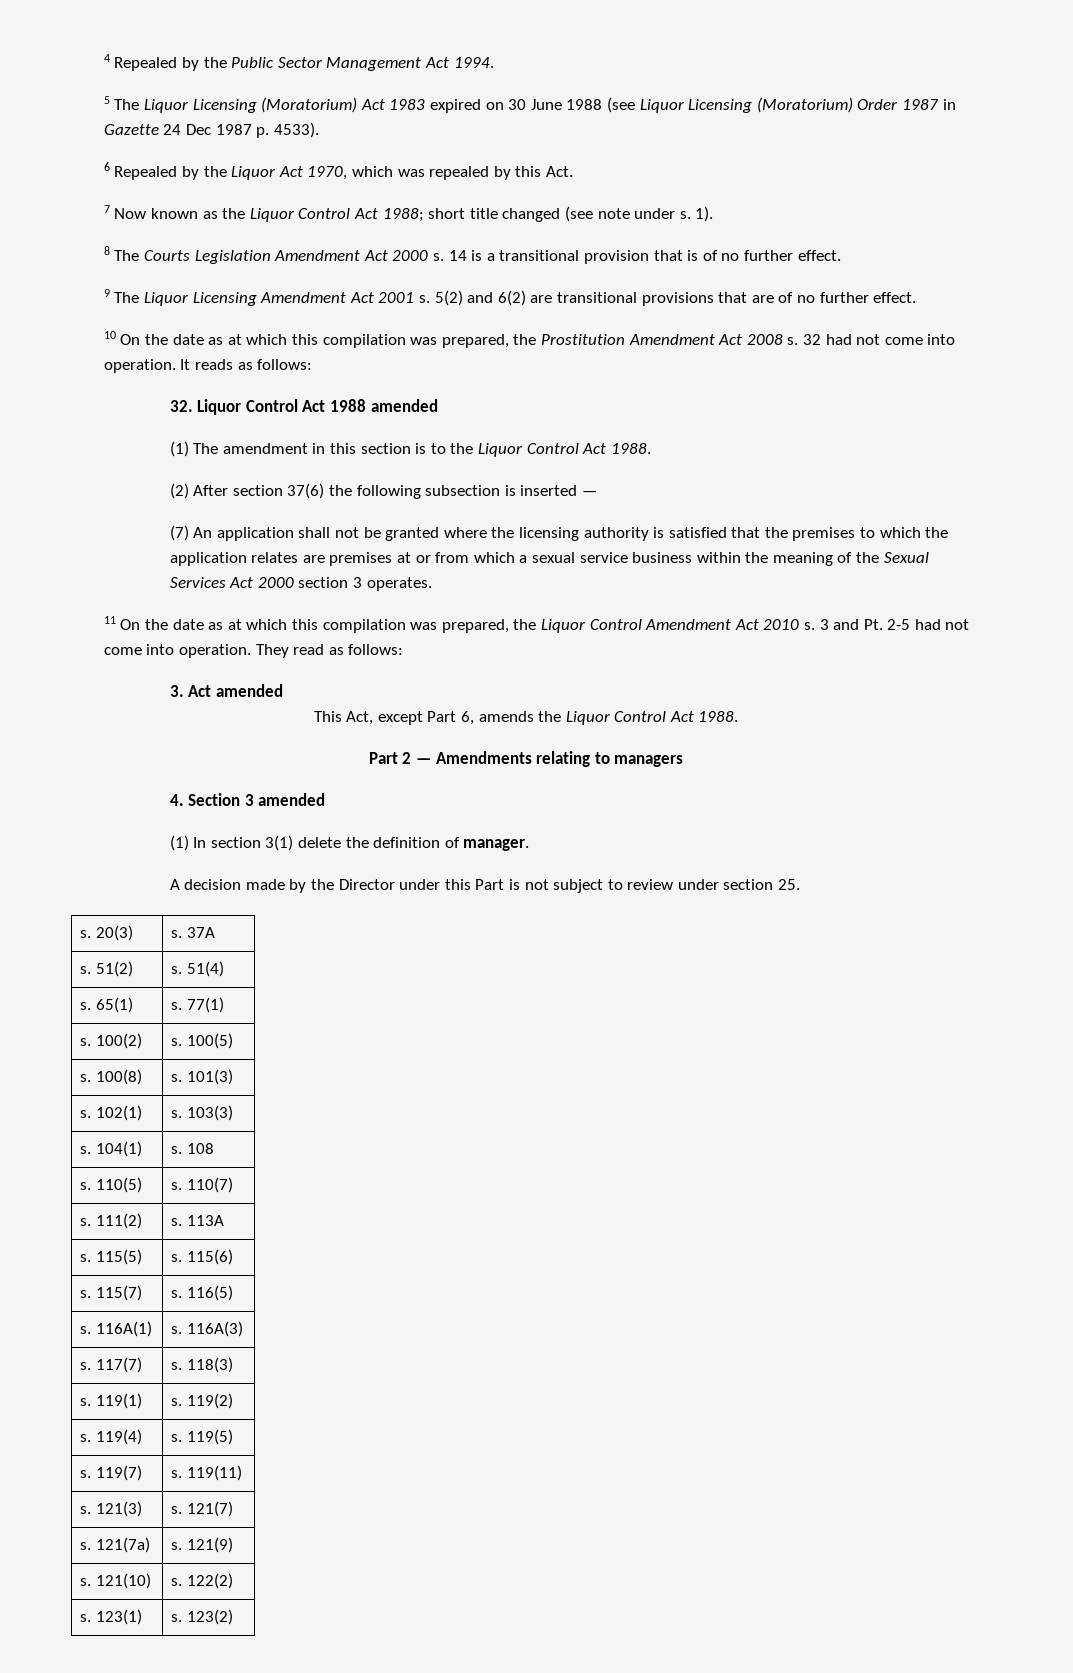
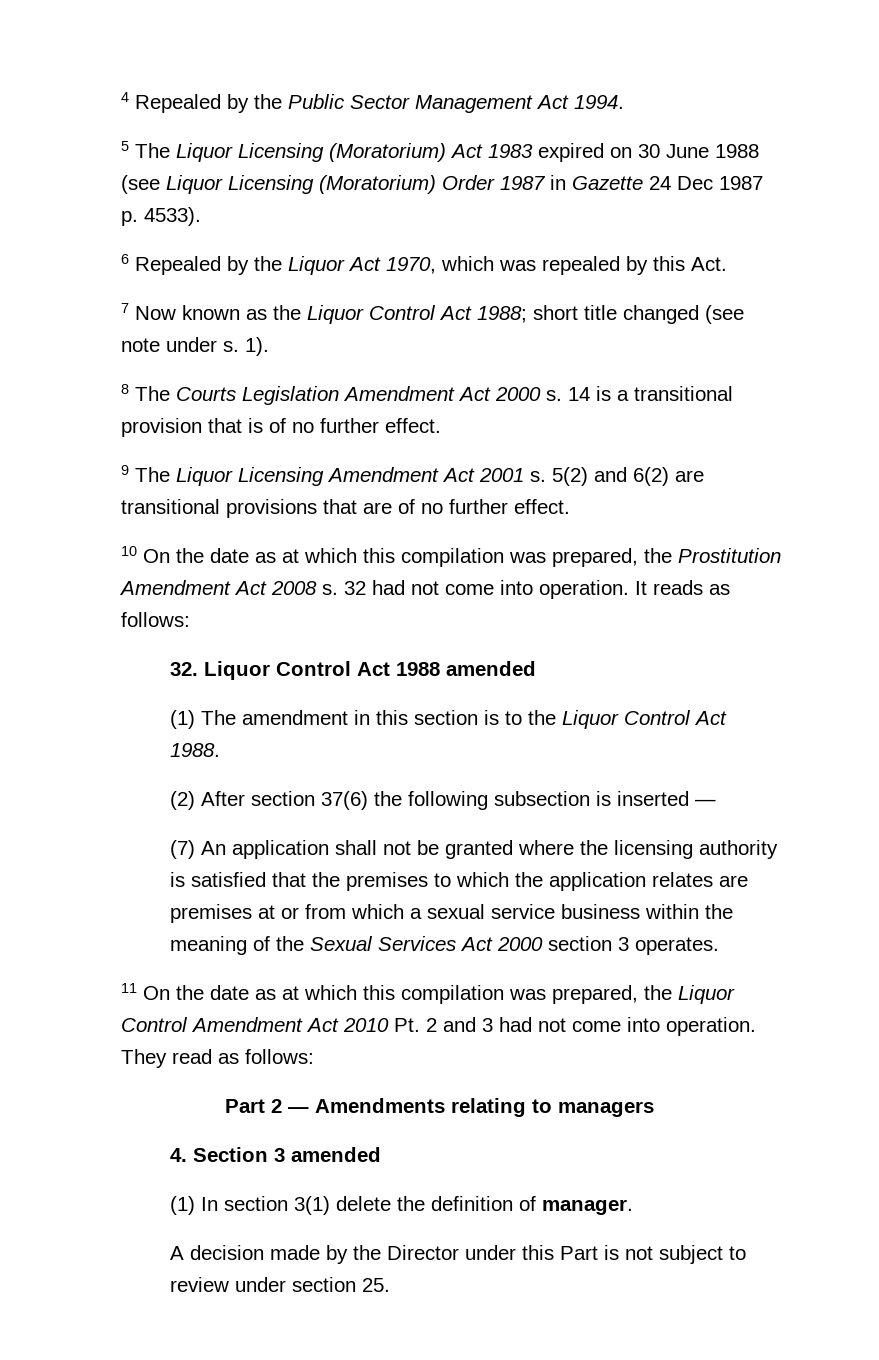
- 11 On the date as at which this compilation was prepared, the Liquor Control Amendment Act 2010 s. 3 and Pt. 2-5 had not come into operation.
+ 11 On the date as at which this compilation was prepared, the Liquor Control Amendment Act 2010 Pt. 2 and 3 had not come into operation.
- 3. Act amended
- This Act, except Part 6, amends the Liquor Control Act 1988.
- s. 20(3) | s. 37A
- s. 51(2) | s. 51(4)
- s. 65(1) | s. 77(1)
- s. 100(2) | s. 100(5)
- s. 100(8) | s. 101(3)
- s. 102(1) | s. 103(3)
- s. 104(1) | s. 108
- s. 110(5) | s. 110(7)
- s. 111(2) | s. 113A
- s. 115(5) | s. 115(6)
- s. 115(7) | s. 116(5)
- s. 116A(1) | s. 116A(3)
- s. 117(7) | s. 118(3)
- s. 119(1) | s. 119(2)
- s. 119(4) | s. 119(5)
- s. 119(7) | s. 119(11)
- s. 121(3) | s. 121(7)
- s. 121(7a) | s. 121(9)
- s. 121(10) | s. 122(2)
- s. 123(1) | s. 123(2)

